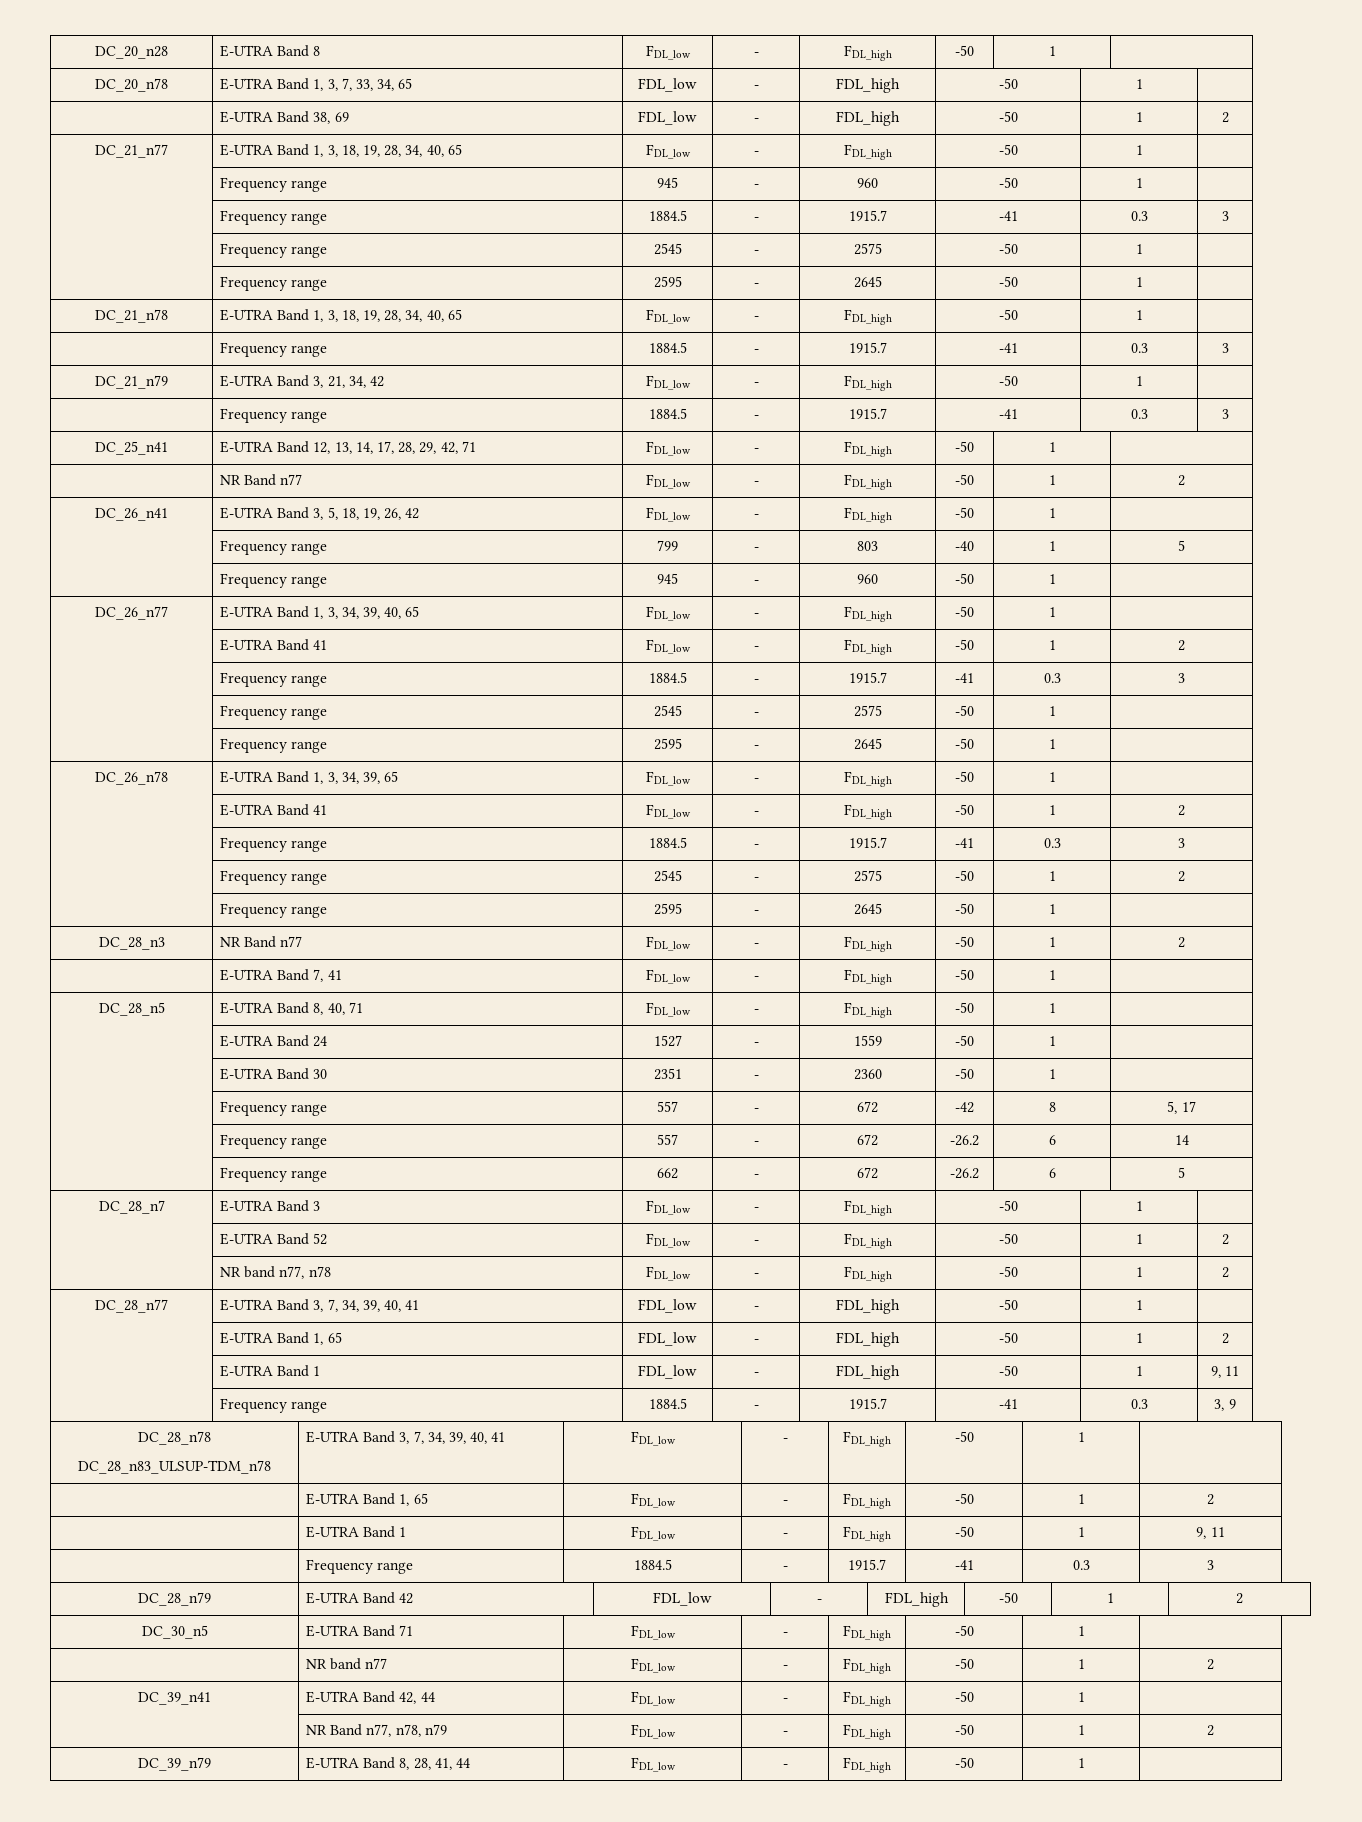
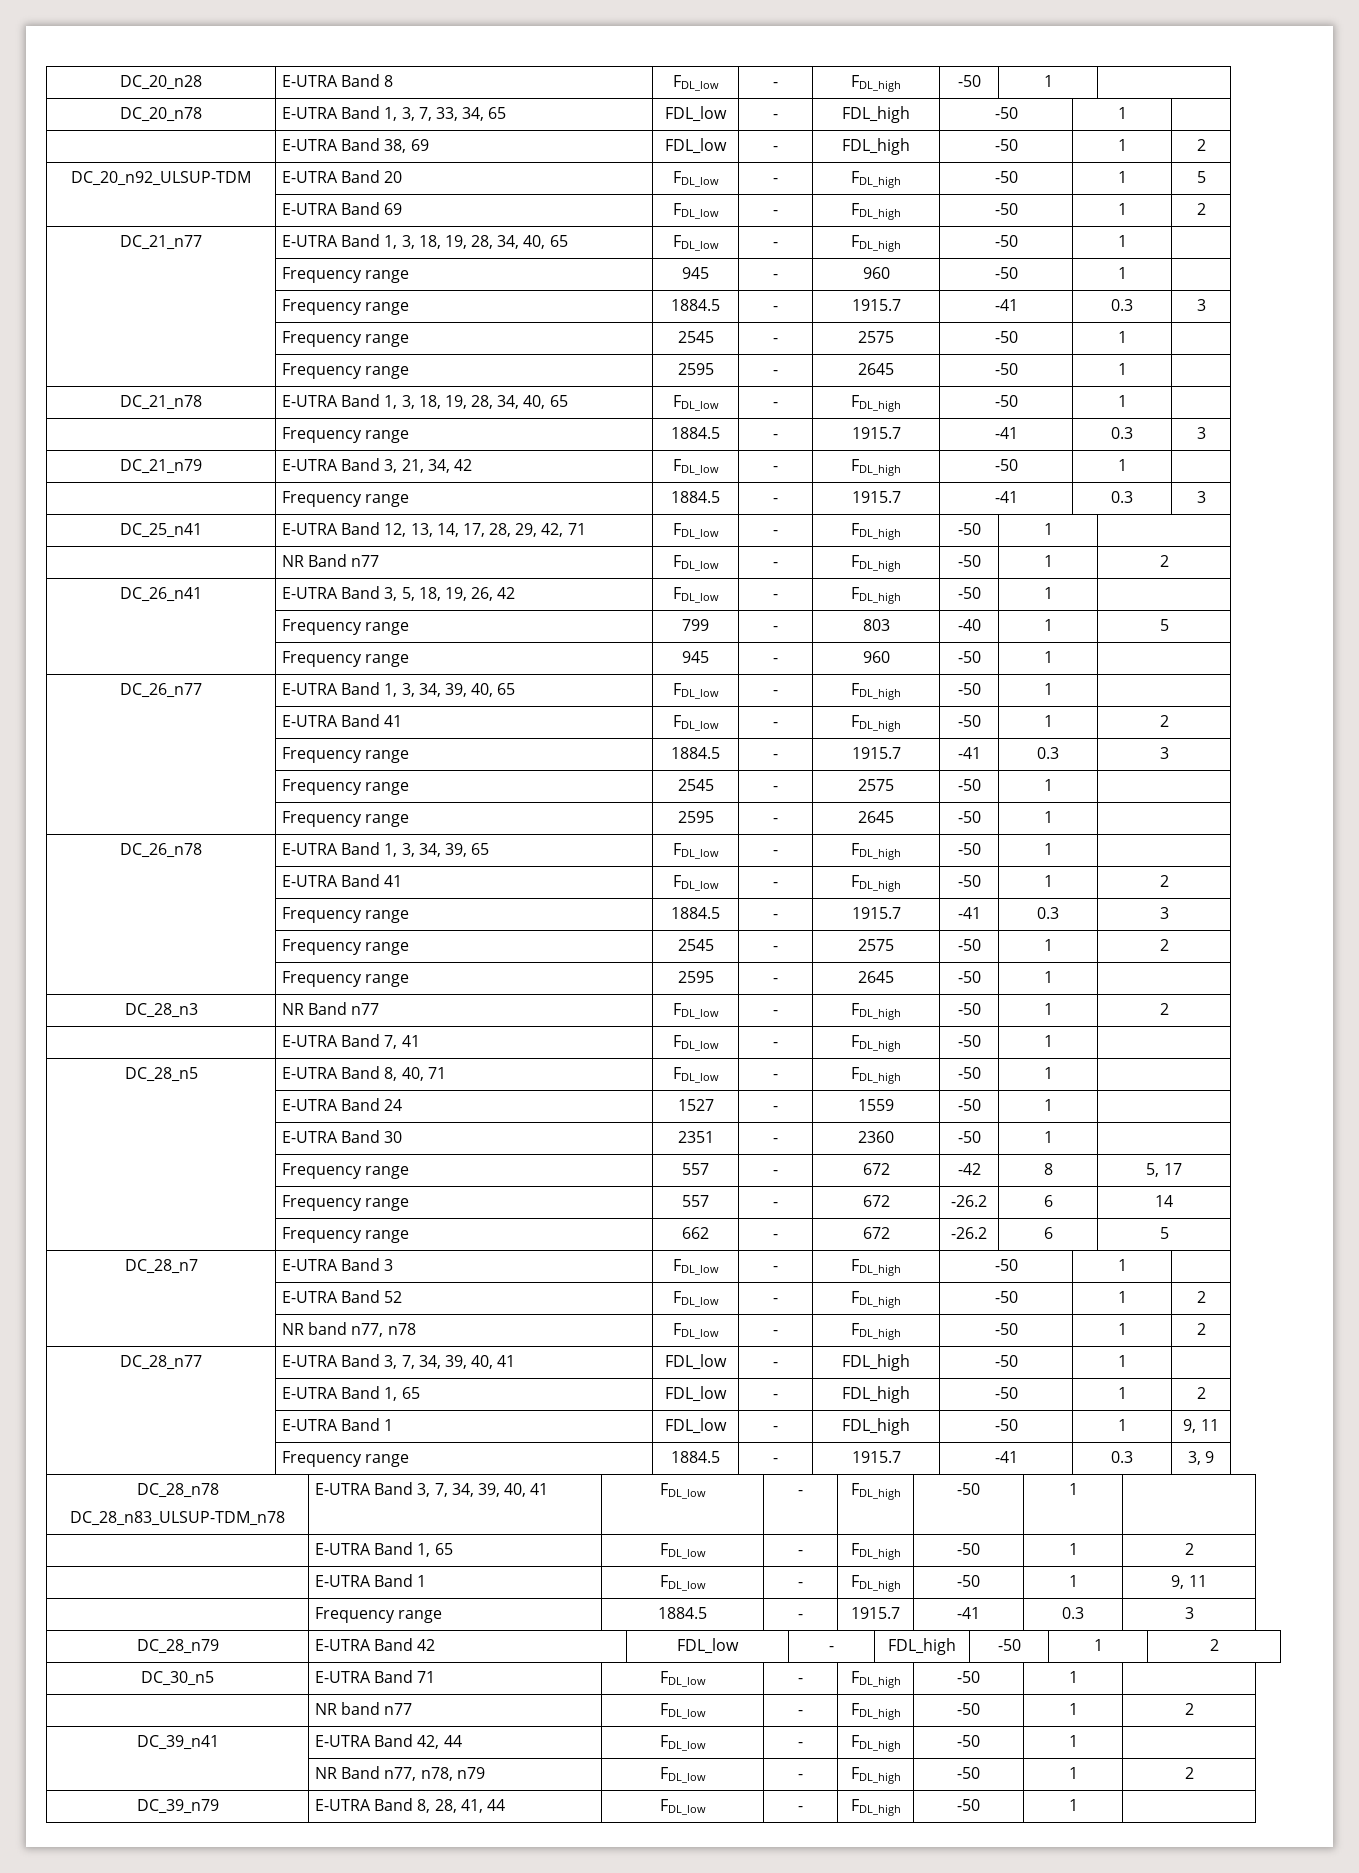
+ DC_20_n92_ULSUP-TDM | E-UTRA Band 20 | FDL_low | - | FDL_high | -50 | 1 | 5
+ | E-UTRA Band 69 | FDL_low | - | FDL_high | -50 | 1 | 2

